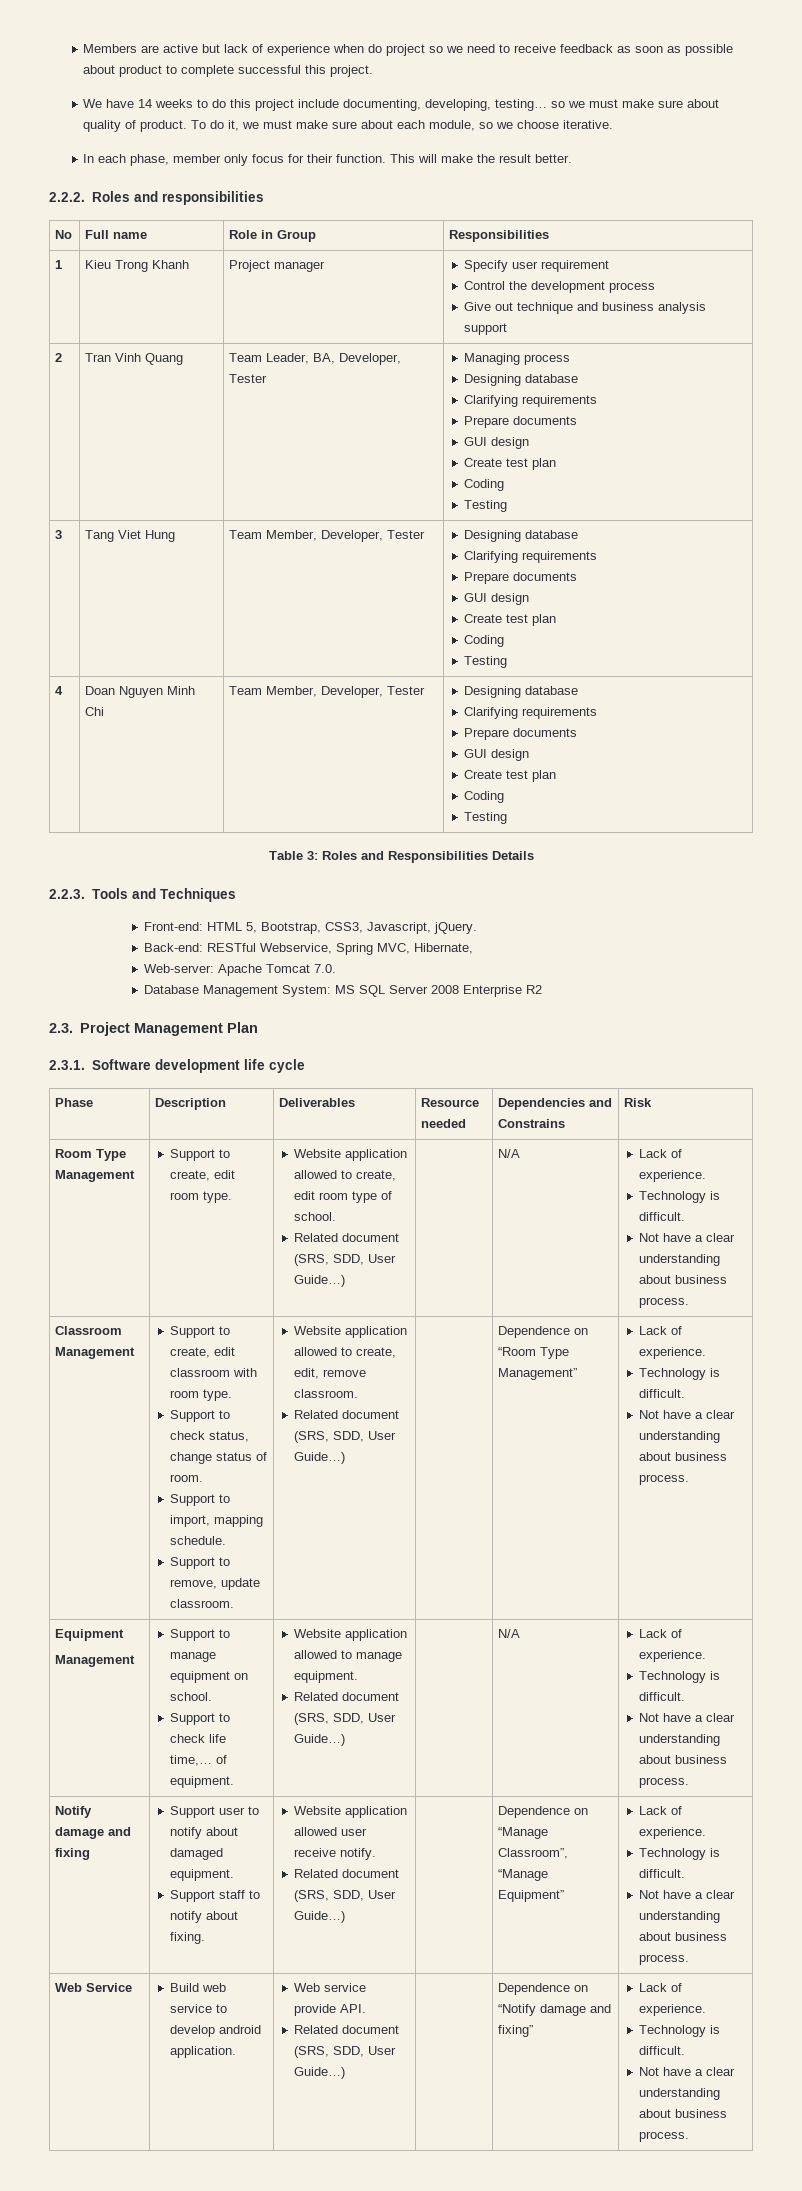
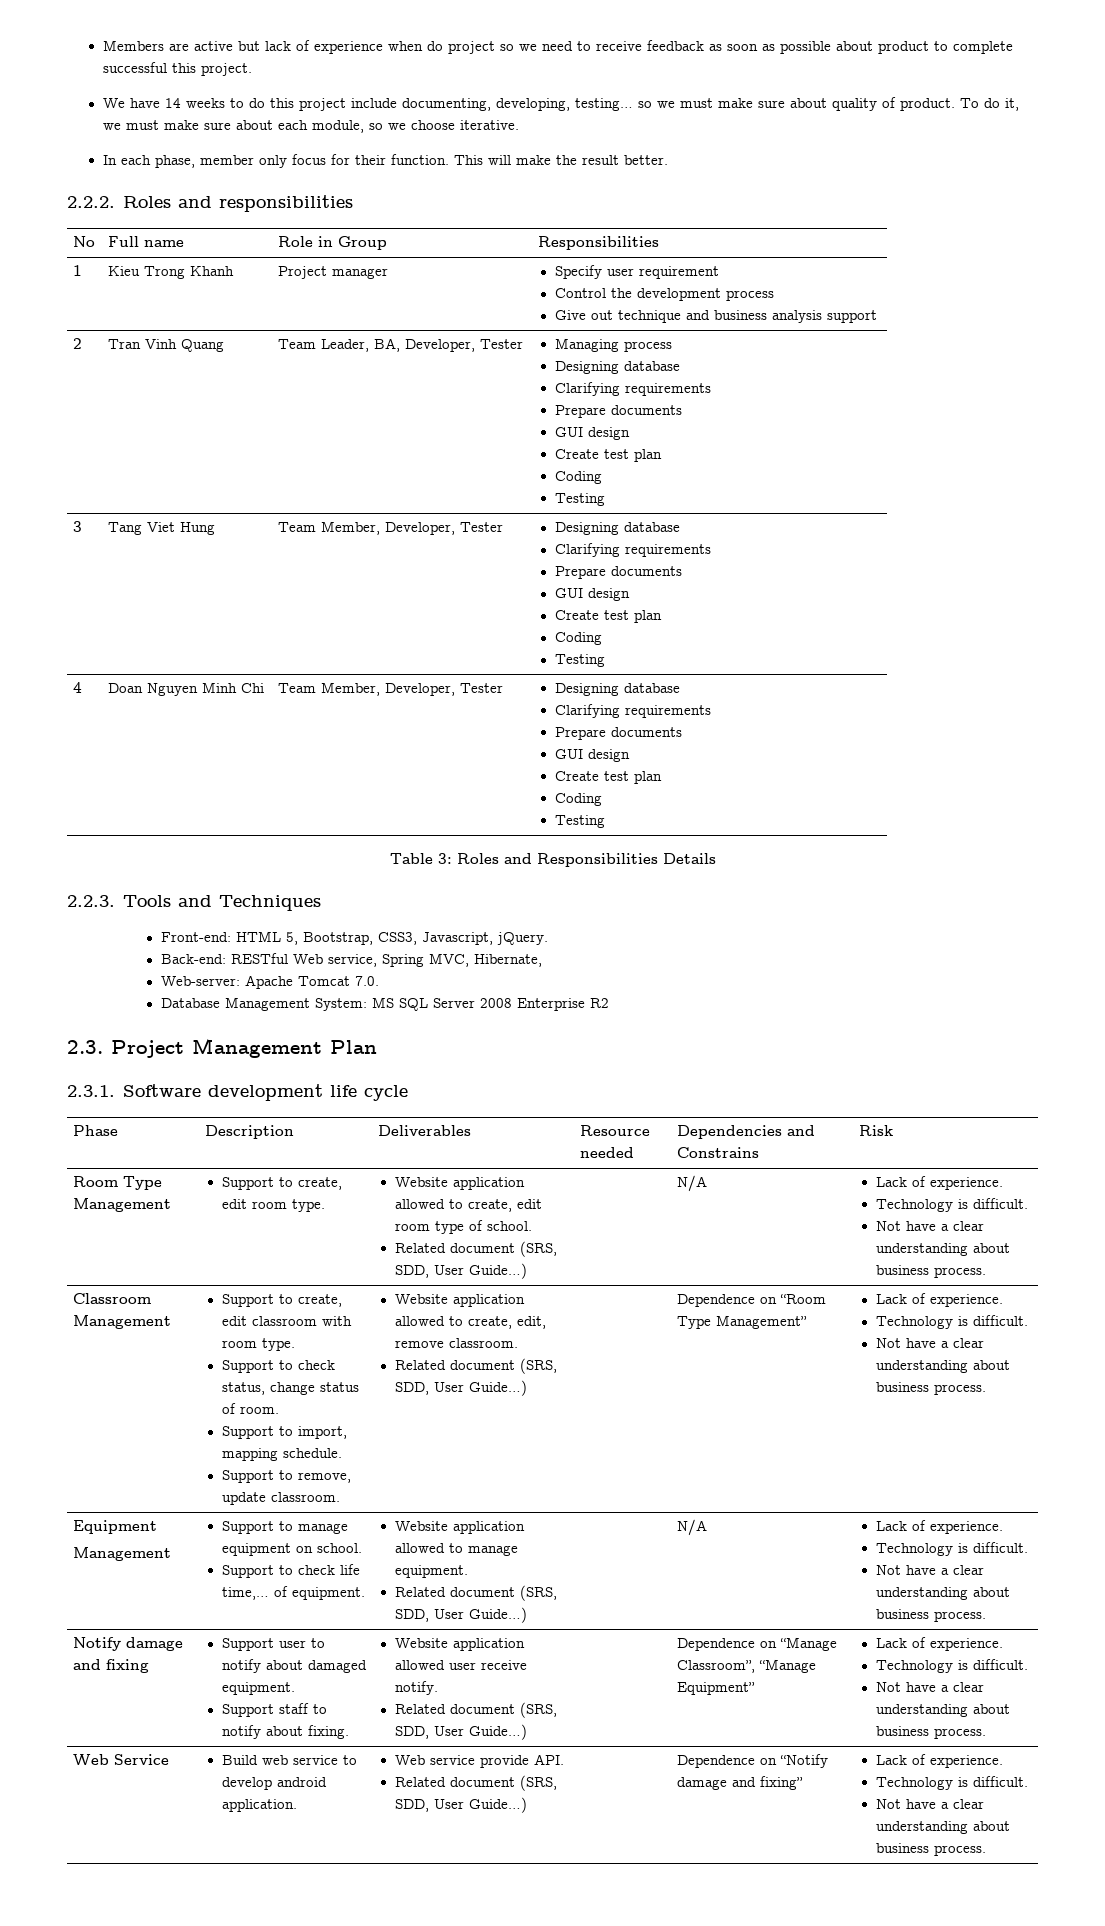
- Back-end: RESTful Webservice, Spring MVC, Hibernate,
+ Back-end: RESTful Web service, Spring MVC, Hibernate,

